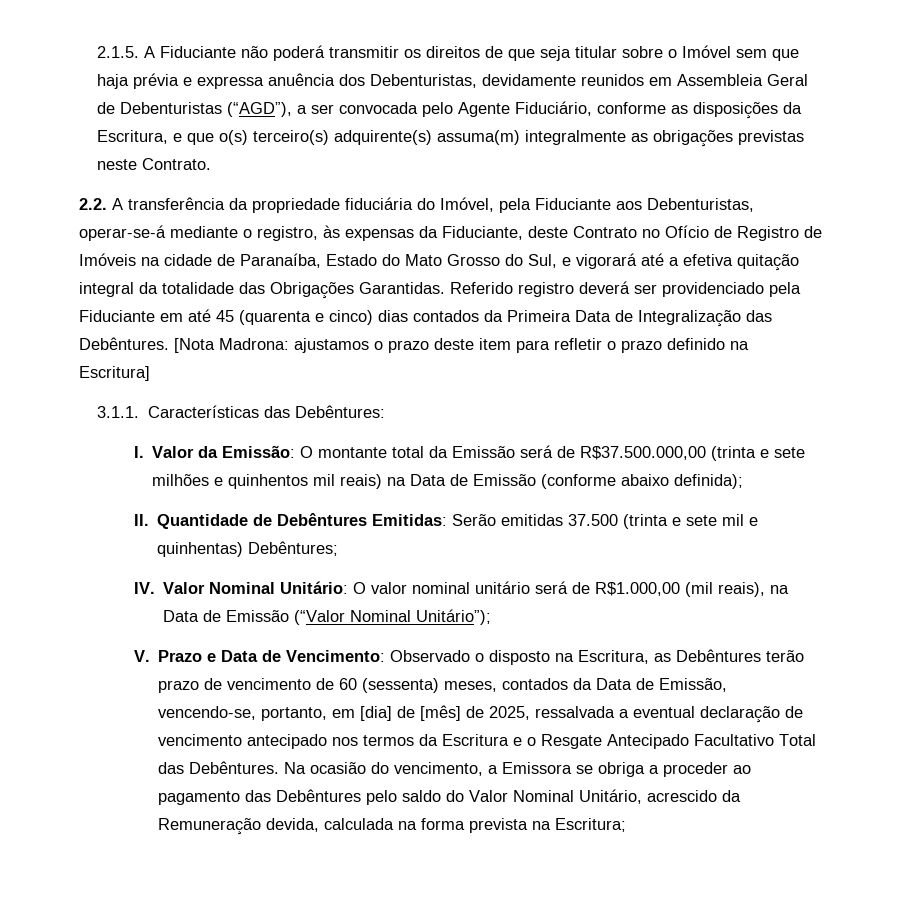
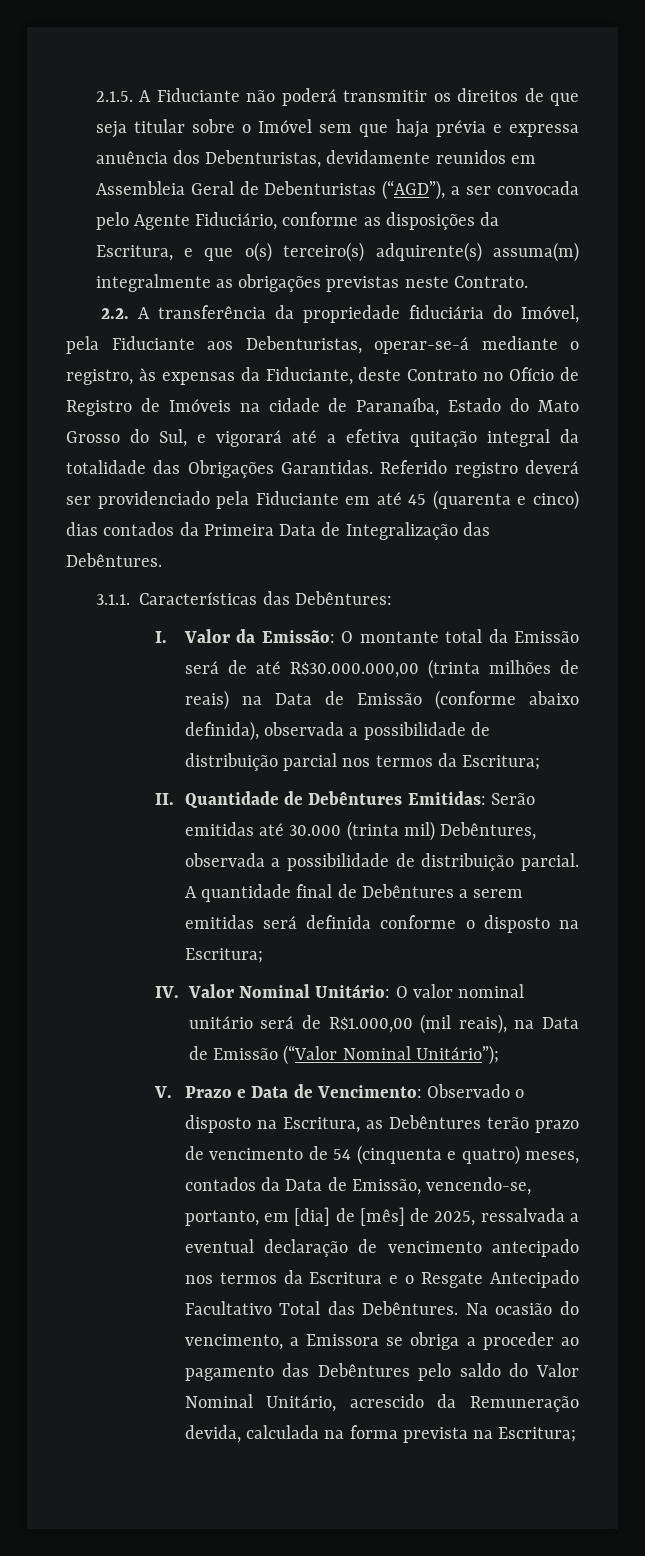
- [Nota Madrona: ajustamos o prazo deste item para refletir o prazo definido na Escritura]
- I. Valor da Emissão: O montante total da Emissão será de R$37.500.000,00 (trinta e sete milhões e quinhentos mil reais) na Data de Emissão (conforme abaixo definida);
+ I. Valor da Emissão: O montante total da Emissão será de até R$30.000.000,00 (trinta milhões de reais) na Data de Emissão (conforme abaixo definida), observada a possibilidade de distribuição parcial nos termos da Escritura;
- II. Quantidade de Debêntures Emitidas: Serão emitidas 37.500 (trinta e sete mil e quinhentas) Debêntures;
+ II. Quantidade de Debêntures Emitidas: Serão emitidas até 30.000 (trinta mil) Debêntures, observada a possibilidade de distribuição parcial. A quantidade final de Debêntures a serem emitidas será definida conforme o disposto na Escritura;
- V. Prazo e Data de Vencimento: Observado o disposto na Escritura, as Debêntures terão prazo de vencimento de 60 (sessenta) meses, contados da Data de Emissão, vencendo-se, portanto, em [dia] de [mês] de 2025, ressalvada a eventual declaração de vencimento antecipado nos termos da Escritura e o Resgate Antecipado Facultativo Total das Debêntures.
+ V. Prazo e Data de Vencimento: Observado o disposto na Escritura, as Debêntures terão prazo de vencimento de 54 (cinquenta e quatro) meses, contados da Data de Emissão, vencendo-se, portanto, em [dia] de [mês] de 2025, ressalvada a eventual declaração de vencimento antecipado nos termos da Escritura e o Resgate Antecipado Facultativo Total das Debêntures.

